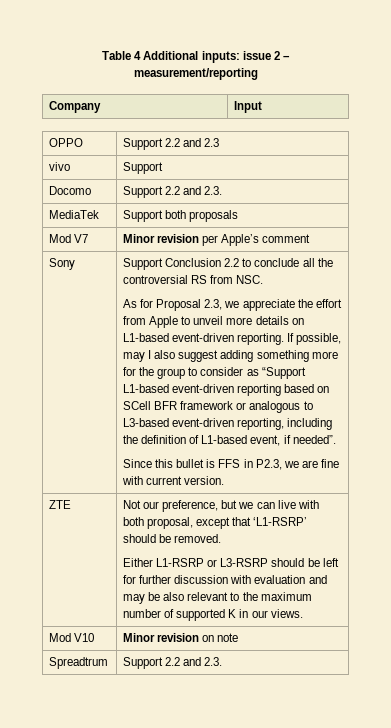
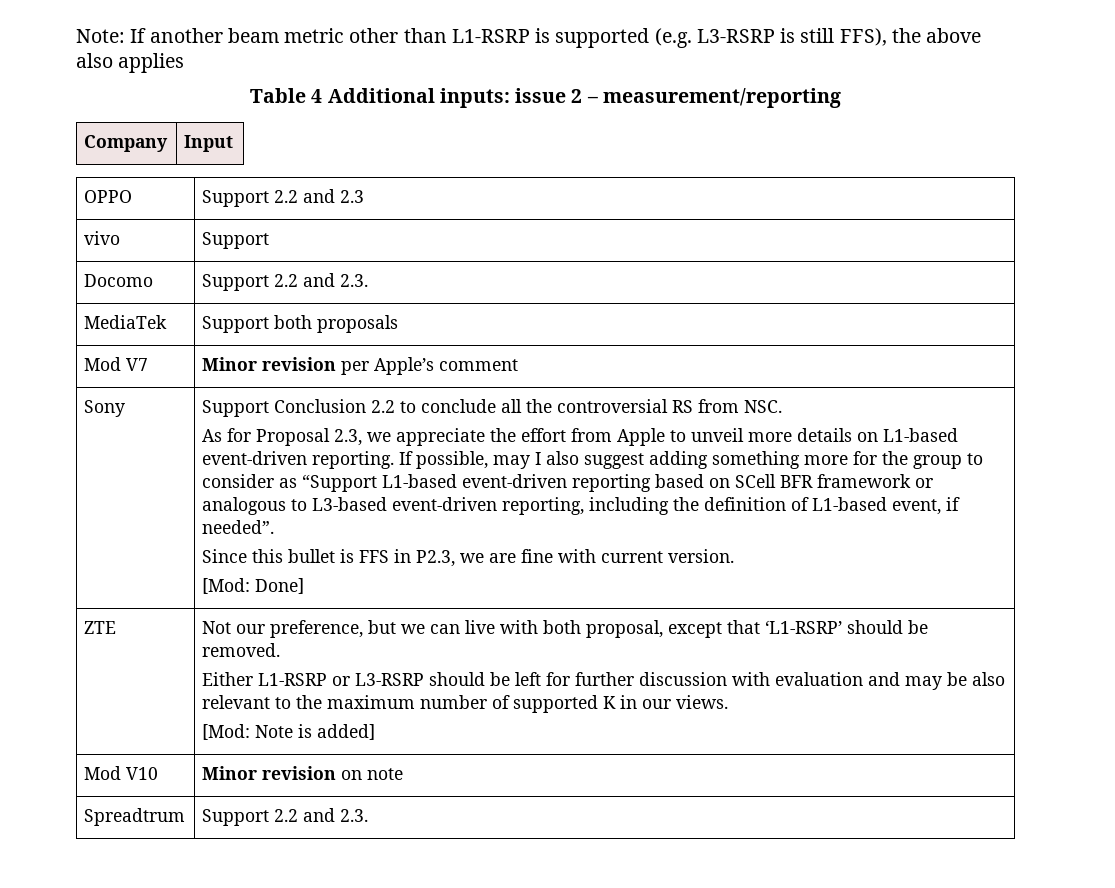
+ Note: If another beam metric other than L1-RSRP is supported (e.g. L3-RSRP is still FFS), the above also applies
+ [Mod: Done]
+ [Mod: Note is added]

